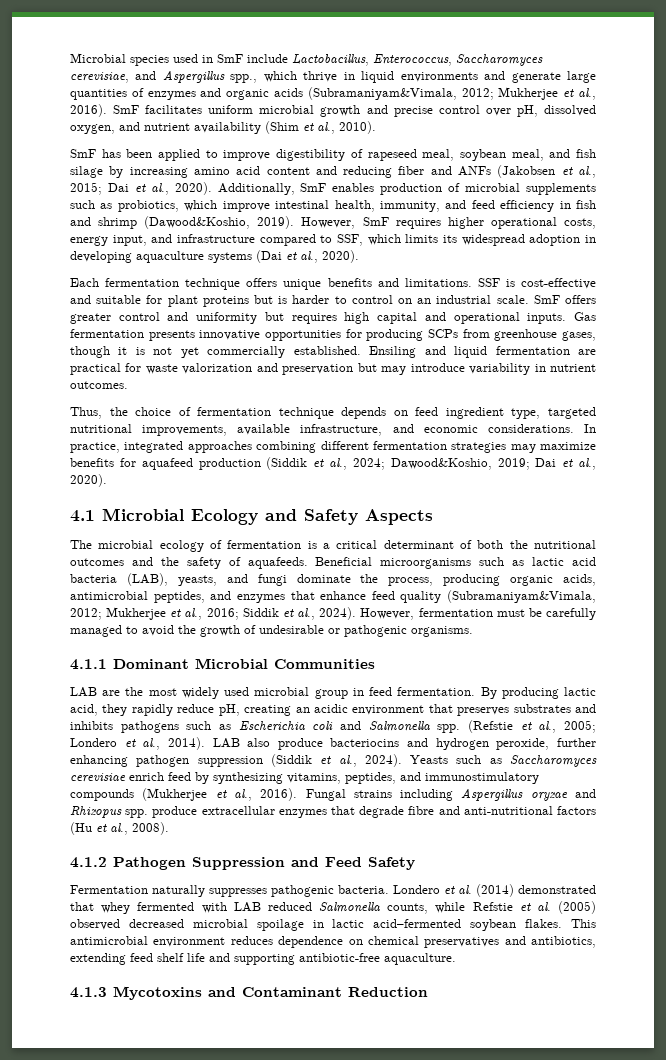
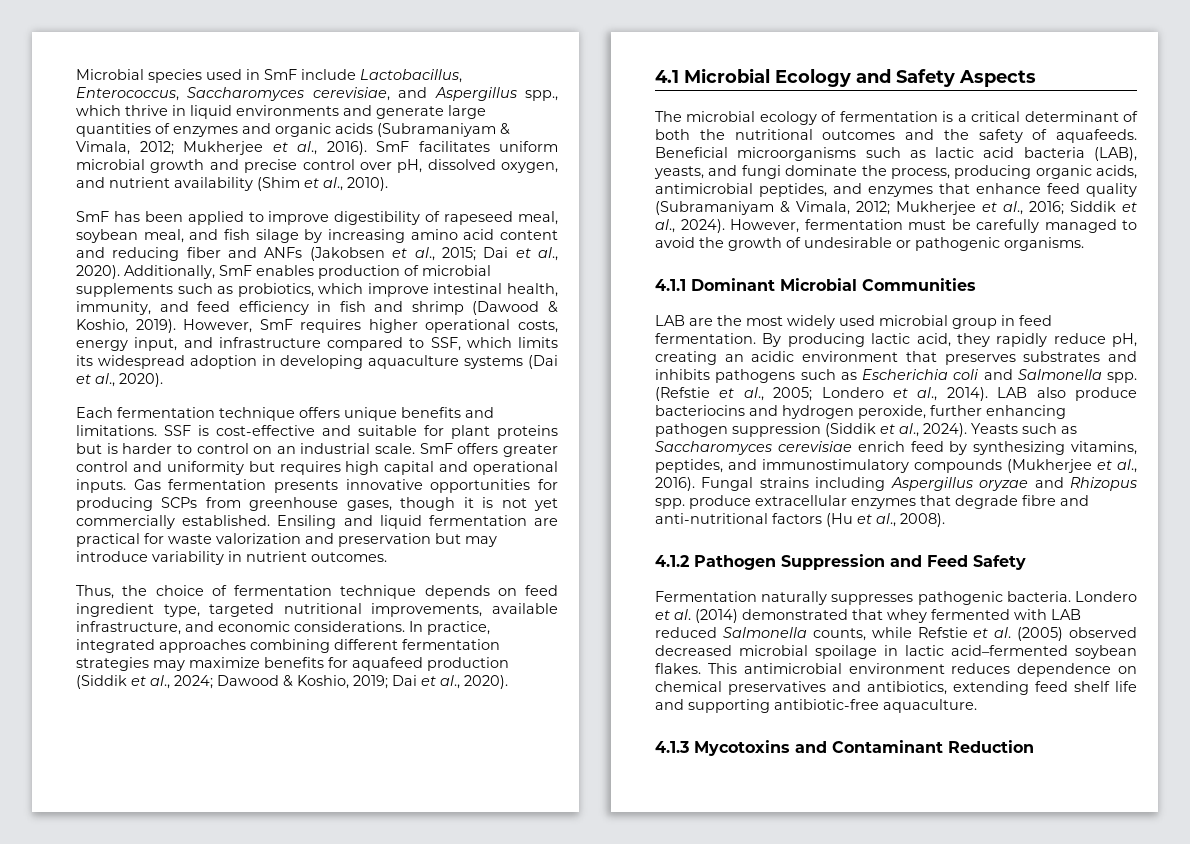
- Microbial species used in SmF include Lactobacillus, Enterococcus, Saccharomyces cerevisiae, and Aspergillus spp., which thrive in liquid environments and generate large quantities of enzymes and organic acids (Subramaniyam&Vimala, 2012; Mukherjee et al., 2016).
+ Microbial species used in SmF include Lactobacillus, Enterococcus, Saccharomyces cerevisiae, and Aspergillus spp., which thrive in liquid environments and generate large quantities of enzymes and organic acids (Subramaniyam & Vimala, 2012; Mukherjee et al., 2016).
- Additionally, SmF enables production of microbial supplements such as probiotics, which improve intestinal health, immunity, and feed efficiency in fish and shrimp (Dawood&Koshio, 2019).
+ Additionally, SmF enables production of microbial supplements such as probiotics, which improve intestinal health, immunity, and feed efficiency in fish and shrimp (Dawood & Koshio, 2019).
- In practice, integrated approaches combining different fermentation strategies may maximize benefits for aquafeed production (Siddik et al., 2024; Dawood&Koshio, 2019; Dai et al., 2020).
+ In practice, integrated approaches combining different fermentation strategies may maximize benefits for aquafeed production (Siddik et al., 2024; Dawood & Koshio, 2019; Dai et al., 2020).
- Beneficial microorganisms such as lactic acid bacteria (LAB), yeasts, and fungi dominate the process, producing organic acids, antimicrobial peptides, and enzymes that enhance feed quality (Subramaniyam&Vimala, 2012; Mukherjee et al., 2016; Siddik et al., 2024).
+ Beneficial microorganisms such as lactic acid bacteria (LAB), yeasts, and fungi dominate the process, producing organic acids, antimicrobial peptides, and enzymes that enhance feed quality (Subramaniyam & Vimala, 2012; Mukherjee et al., 2016; Siddik et al., 2024).

